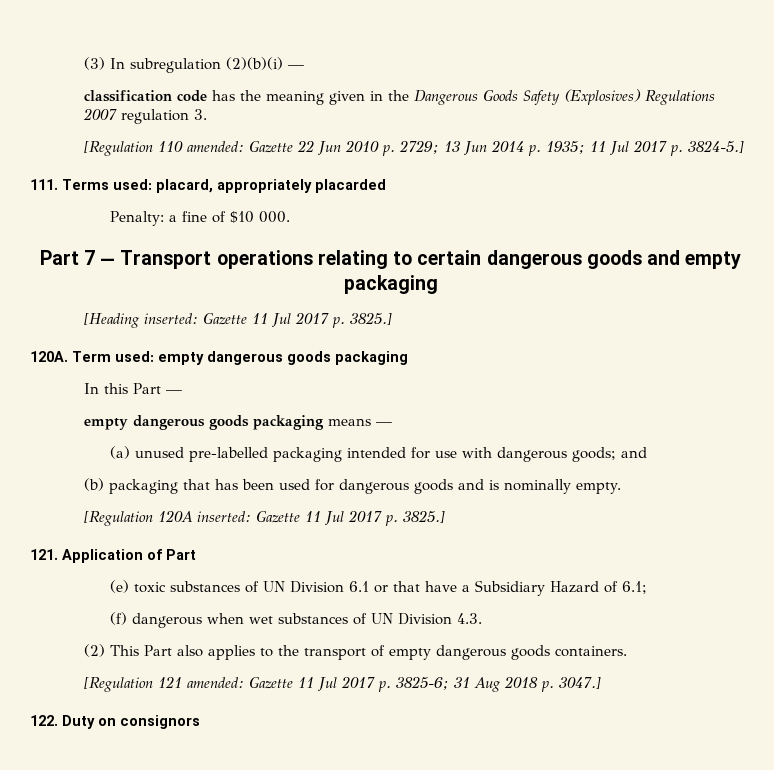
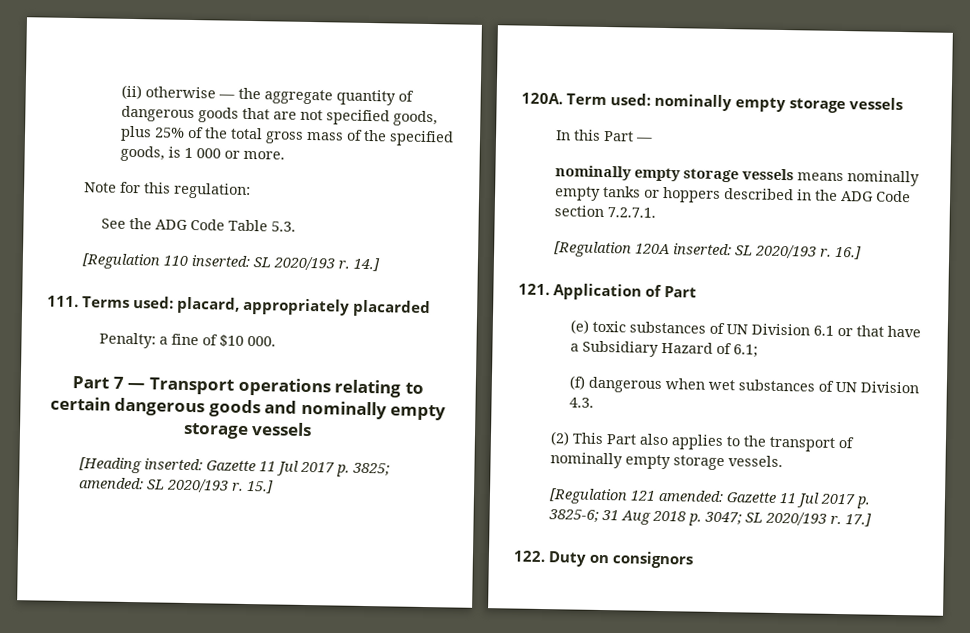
- (3) In subregulation (2)(b)(i) —
- classification code has the meaning given in the Dangerous Goods Safety (Explosives) Regulations 2007 regulation 3.
- [Regulation 110 amended: Gazette 22 Jun 2010 p. 2729; 13 Jun 2014 p. 1935; 11 Jul 2017 p. 3824-5.]
+ (ii) otherwise — the aggregate quantity of dangerous goods that are not specified goods, plus 25% of the total gross mass of the specified goods, is 1 000 or more.
+ Note for this regulation:
+ See the ADG Code Table 5.3.
+ [Regulation 110 inserted: SL 2020/193 r. 14.]
- Part 7 — Transport operations relating to certain dangerous goods and empty packaging
+ Part 7 — Transport operations relating to certain dangerous goods and nominally empty storage vessels
- [Heading inserted: Gazette 11 Jul 2017 p. 3825.]
+ [Heading inserted: Gazette 11 Jul 2017 p. 3825; amended: SL 2020/193 r. 15.]
- Term used: empty dangerous goods packaging
+ Term used: nominally empty storage vessels
- empty dangerous goods packaging means —
- (a) unused pre-labelled packaging intended for use with dangerous goods; and
- (b) packaging that has been used for dangerous goods and is nominally empty.
- [Regulation 120A inserted: Gazette 11 Jul 2017 p. 3825.]
+ nominally empty storage vessels means nominally empty tanks or hoppers described in the ADG Code section 7.2.7.1.
+ [Regulation 120A inserted: SL 2020/193 r. 16.]
- (2) This Part also applies to the transport of empty dangerous goods containers.
+ (2) This Part also applies to the transport of nominally empty storage vessels.
- [Regulation 121 amended: Gazette 11 Jul 2017 p. 3825-6; 31 Aug 2018 p. 3047.]
+ [Regulation 121 amended: Gazette 11 Jul 2017 p. 3825-6; 31 Aug 2018 p. 3047; SL 2020/193 r. 17.]

